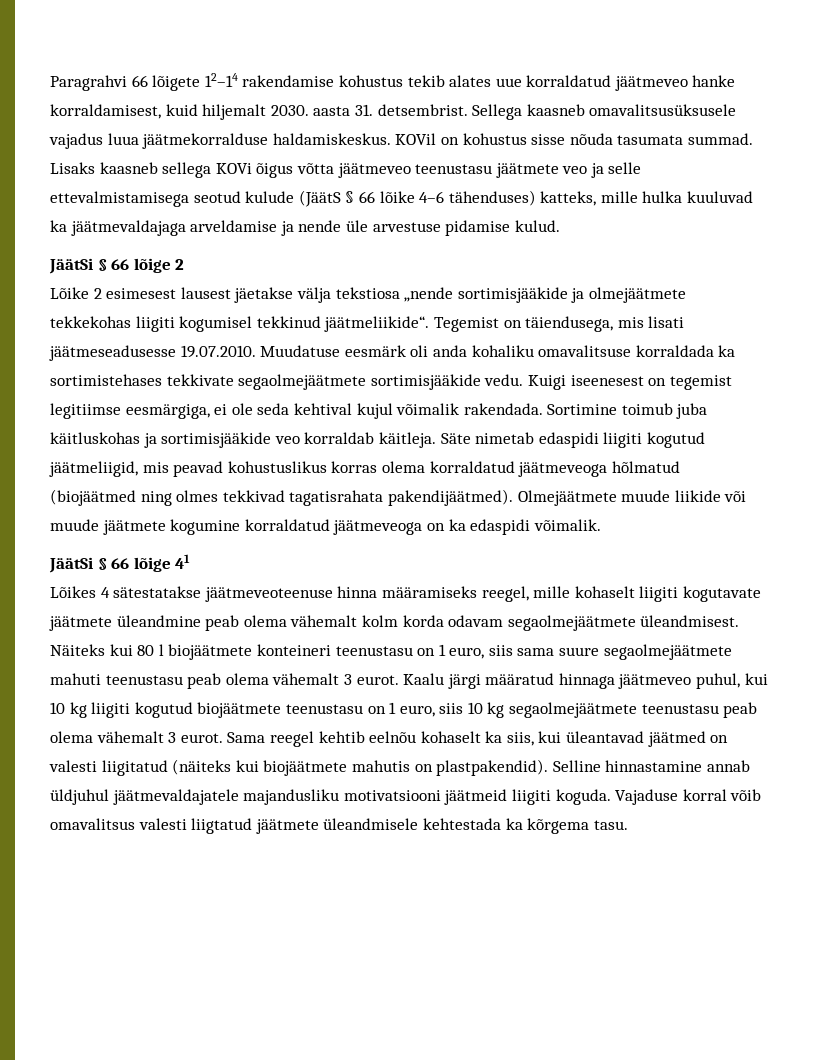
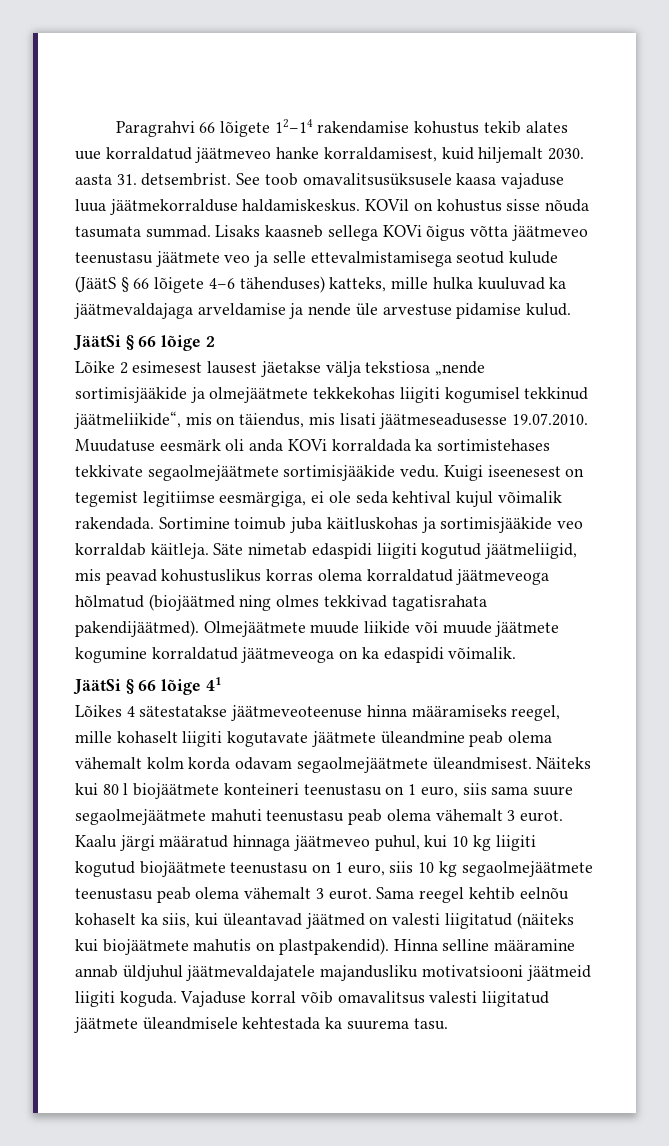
- Sellega kaasneb omavalitsusüksusele vajadus luua jäätmekorralduse haldamiskeskus.
+ See toob omavalitsusüksusele kaasa vajaduse luua jäätmekorralduse haldamiskeskus.
- Lisaks kaasneb sellega KOVi õigus võtta jäätmeveo teenustasu jäätmete veo ja selle ettevalmistamisega seotud kulude (JäätS § 66 lõike 4–6 tähenduses) katteks, mille hulka kuuluvad ka jäätmevaldajaga arveldamise ja nende üle arvestuse pidamise kulud.
+ Lisaks kaasneb sellega KOVi õigus võtta jäätmeveo teenustasu jäätmete veo ja selle ettevalmistamisega seotud kulude (JäätS § 66 lõigete 4–6 tähenduses) katteks, mille hulka kuuluvad ka jäätmevaldajaga arveldamise ja nende üle arvestuse pidamise kulud.
- Lõike 2 esimesest lausest jäetakse välja tekstiosa „nende sortimisjääkide ja olmejäätmete tekkekohas liigiti kogumisel tekkinud jäätmeliikide“. Tegemist on täiendusega, mis lisati jäätmeseadusesse 19.07.2010. Muudatuse eesmärk oli anda kohaliku omavalitsuse korraldada ka sortimistehases tekkivate segaolmejäätmete sortimisjääkide vedu.
+ Lõike 2 esimesest lausest jäetakse välja tekstiosa „nende sortimisjääkide ja olmejäätmete tekkekohas liigiti kogumisel tekkinud jäätmeliikide“, mis on täiendus, mis lisati jäätmeseadusesse 19.07.2010. Muudatuse eesmärk oli anda KOVi korraldada ka sortimistehases tekkivate segaolmejäätmete sortimisjääkide vedu.
- Selline hinnastamine annab üldjuhul jäätmevaldajatele majandusliku motivatsiooni jäätmeid liigiti koguda.
+ Hinna selline määramine annab üldjuhul jäätmevaldajatele majandusliku motivatsiooni jäätmeid liigiti koguda.
- Vajaduse korral võib omavalitsus valesti liigtatud jäätmete üleandmisele kehtestada ka kõrgema tasu.
+ Vajaduse korral võib omavalitsus valesti liigitatud jäätmete üleandmisele kehtestada ka suurema tasu.

